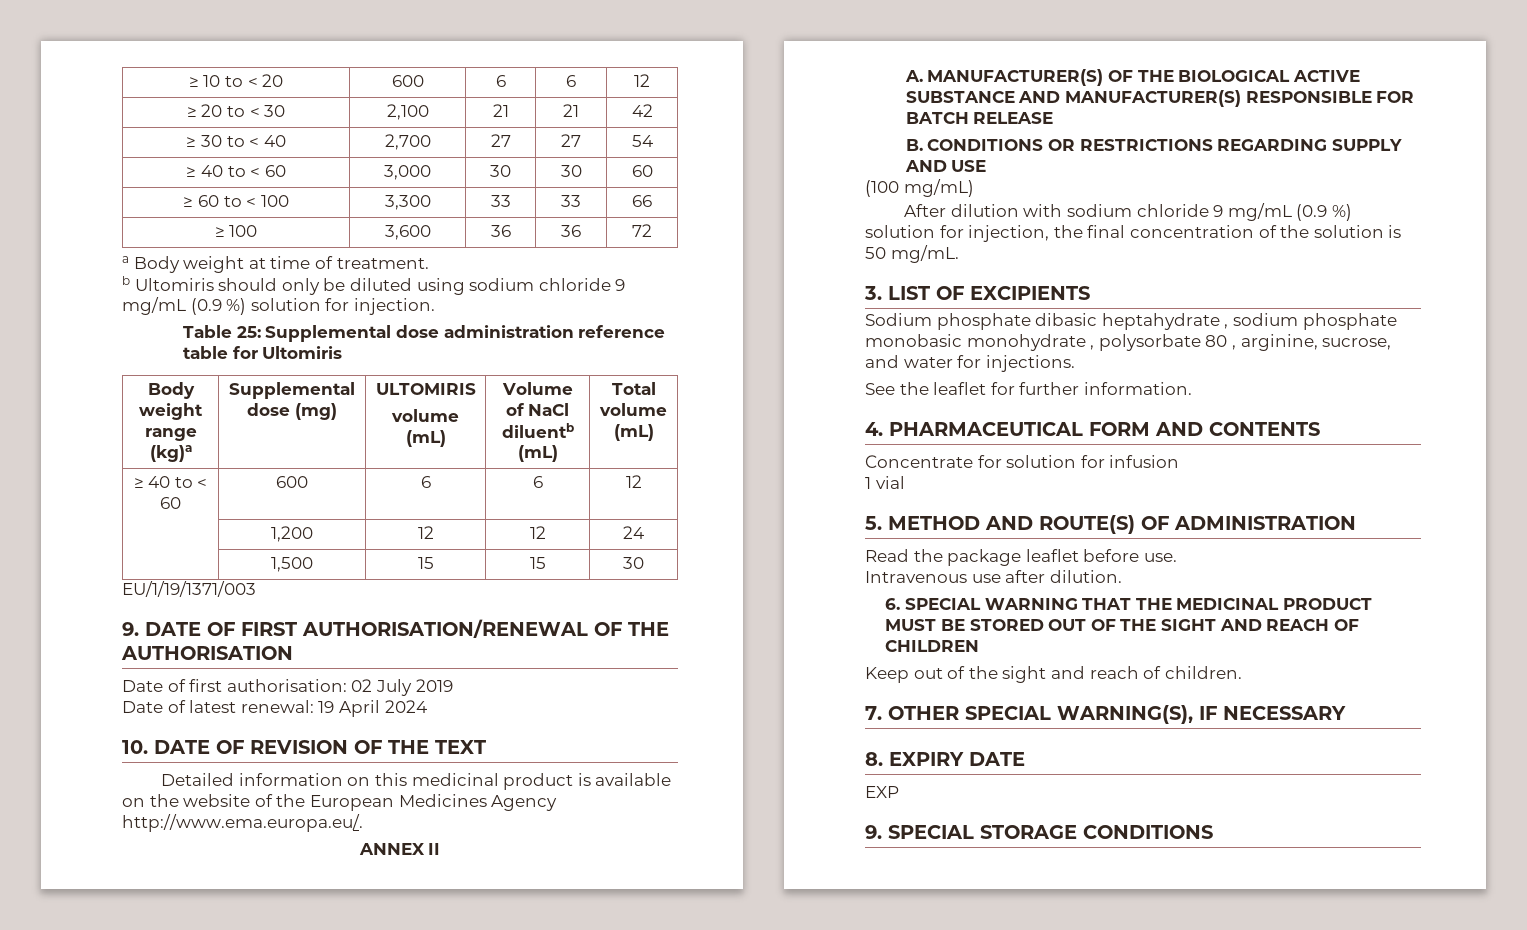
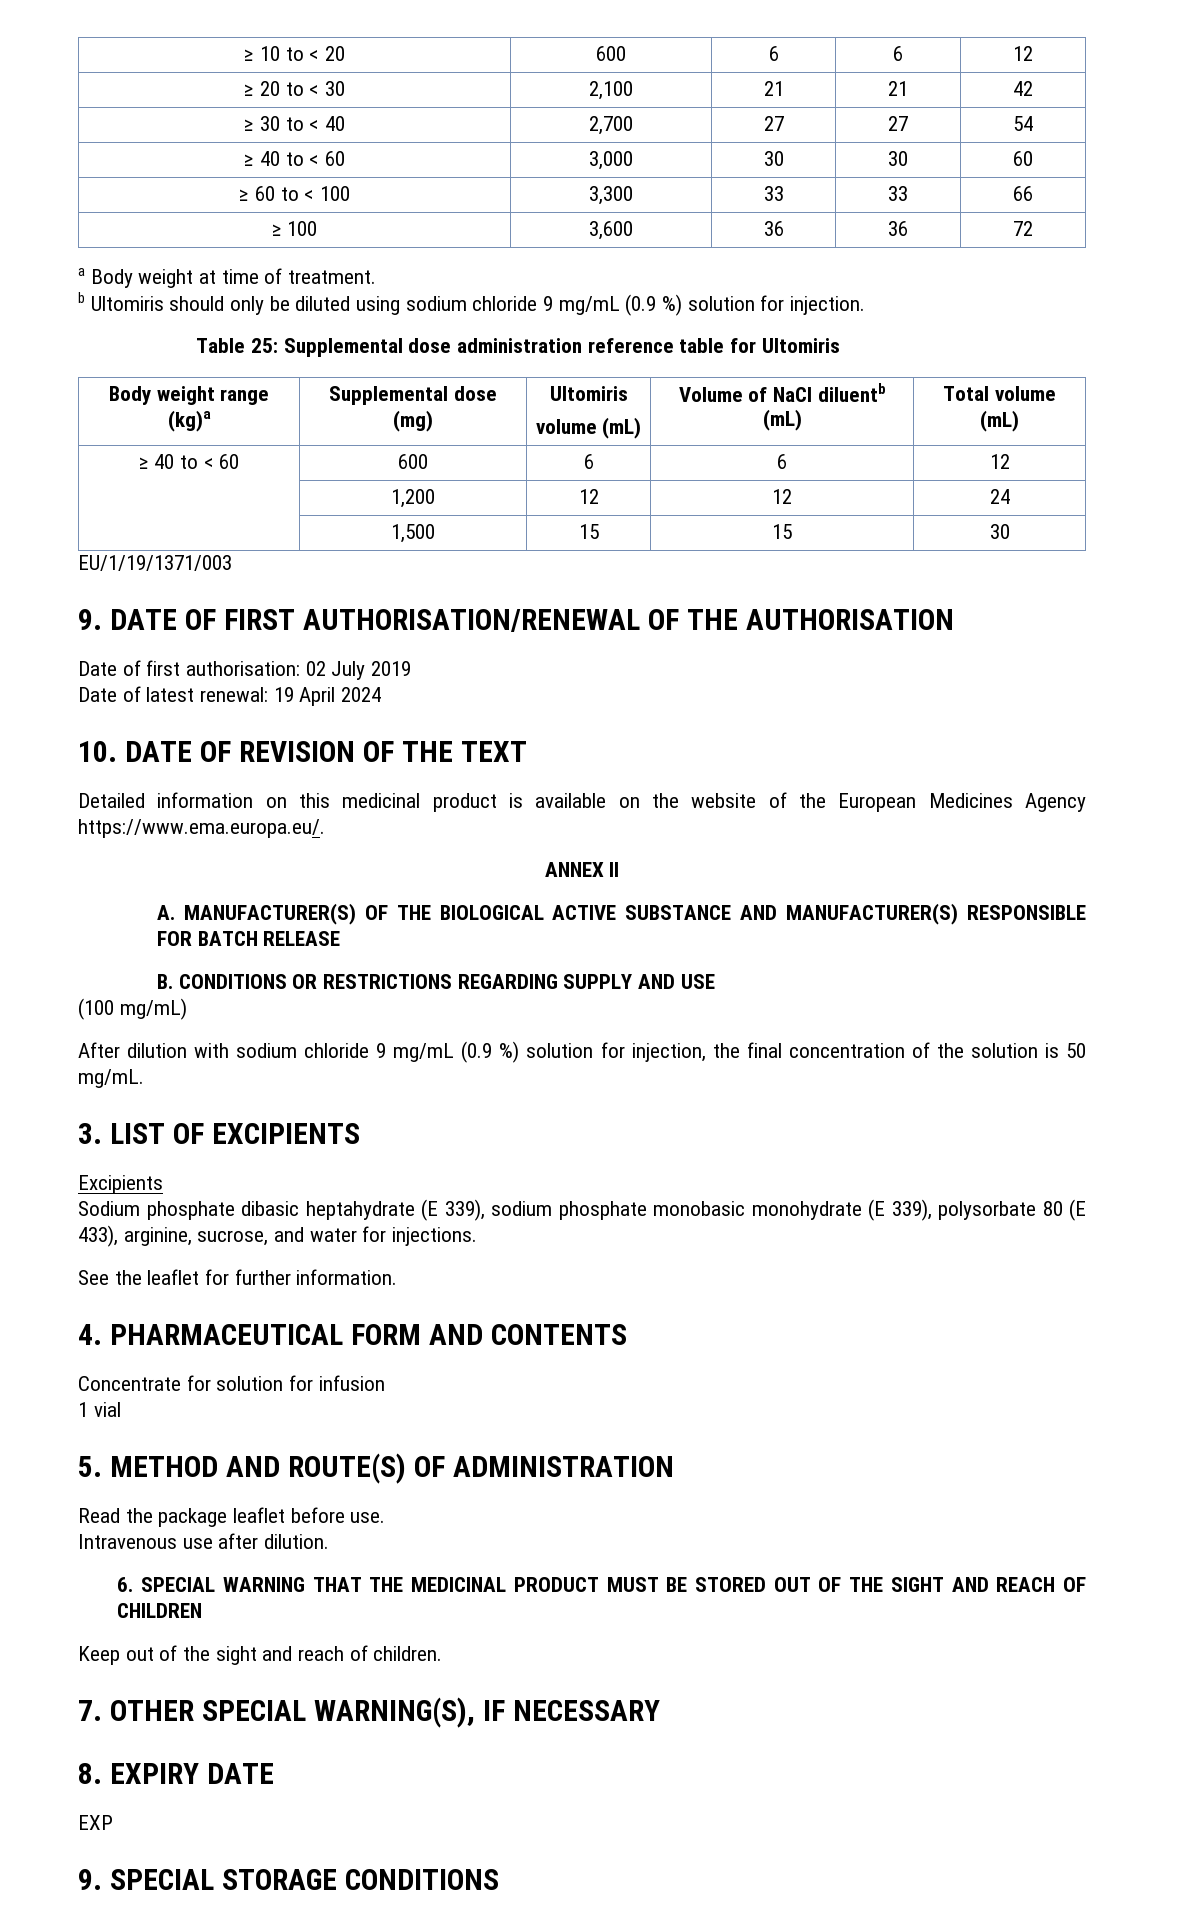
- Body weight range (kg)a | Supplemental dose (mg) | ULTOMIRIS
+ Body weight range (kg)a | Supplemental dose (mg) | Ultomiris
- Detailed information on this medicinal product is available on the website of the European Medicines Agency http://www.ema.europa.eu/.
+ Detailed information on this medicinal product is available on the website of the European Medicines Agency https://www.ema.europa.eu/.
+ Excipients
- Sodium phosphate dibasic heptahydrate , sodium phosphate monobasic monohydrate , polysorbate 80 , arginine, sucrose, and water for injections.
+ Sodium phosphate dibasic heptahydrate (E 339), sodium phosphate monobasic monohydrate (E 339), polysorbate 80 (E 433), arginine, sucrose, and water for injections.

